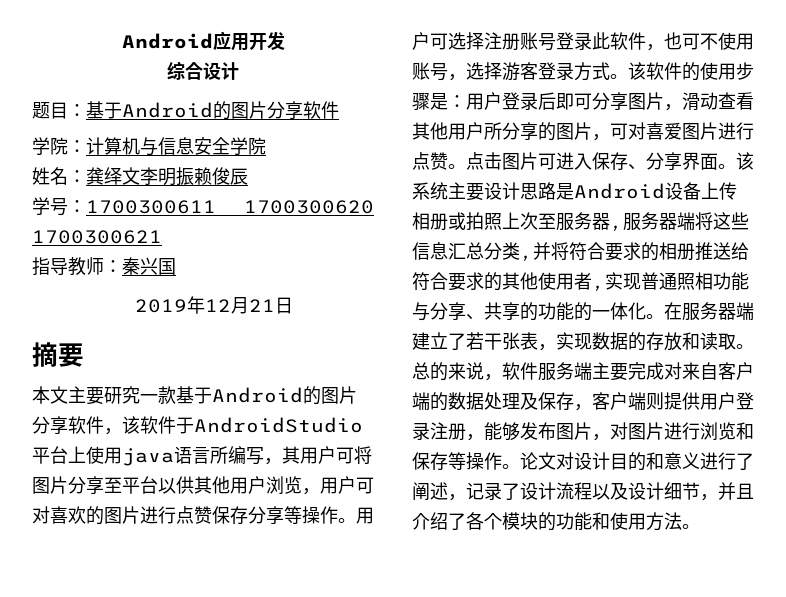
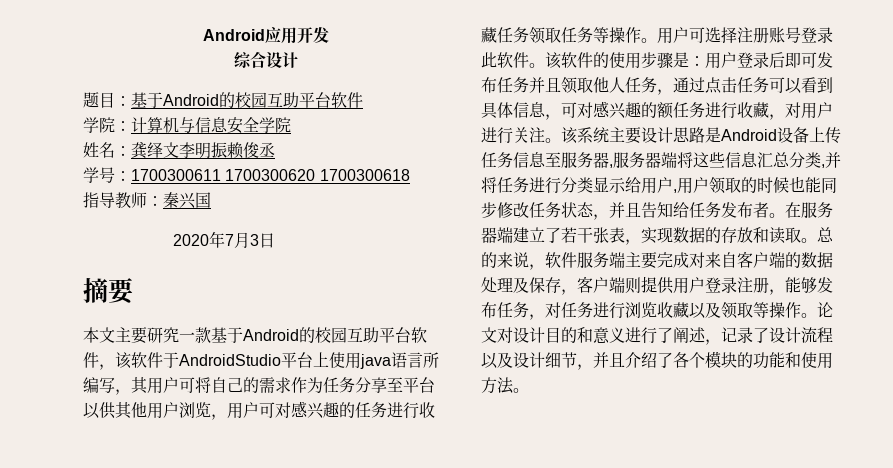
- 题目：基于Android的图片分享软件
+ 题目：基于Android的校园互助平台软件
- 姓名：龚绎文李明振赖俊辰
+ 姓名：龚绎文李明振赖俊丞
- 学号：1700300611 1700300620 1700300621
+ 学号：1700300611 1700300620 1700300618
- 2019年12月21日
+ 2020年7月3日
- 本文主要研究一款基于Android的图片分享软件，该软件于AndroidStudio平台上使用java语言所编写，其用户可将图片分享至平台以供其他用户浏览，用户可对喜欢的图片进行点赞保存分享等操作。
+ 本文主要研究一款基于Android的校园互助平台软件，该软件于AndroidStudio平台上使用java语言所编写，其用户可将自己的需求作为任务分享至平台以供其他用户浏览，用户可对感兴趣的任务进行收藏任务领取任务等操作。
- 用户可选择注册账号登录此软件，也可不使用账号，选择游客登录方式。
+ 用户可选择注册账号登录此软件。
- 该软件的使用步骤是：用户登录后即可分享图片，滑动查看其他用户所分享的图片，可对喜爱图片进行点赞。点击图片可进入保存、分享界面。
+ 该软件的使用步骤是：用户登录后即可发布任务并且领取他人任务，通过点击任务可以看到具体信息，可对感兴趣的额任务进行收藏，对用户进行关注。
- 该系统主要设计思路是Android设备上传相册或拍照上次至服务器,服务器端将这些信息汇总分类,并将符合要求的相册推送给符合要求的其他使用者,实现普通照相功能与分享、共享的功能的一体化。
+ 该系统主要设计思路是Android设备上传任务信息至服务器,服务器端将这些信息汇总分类,并将任务进行分类显示给用户,用户领取的时候也能同步修改任务状态，并且告知给任务发布者。
- 总的来说，软件服务端主要完成对来自客户端的数据处理及保存，客户端则提供用户登录注册，能够发布图片，对图片进行浏览和保存等操作。
+ 总的来说，软件服务端主要完成对来自客户端的数据处理及保存，客户端则提供用户登录注册，能够发布任务，对任务进行浏览收藏以及领取等操作。

